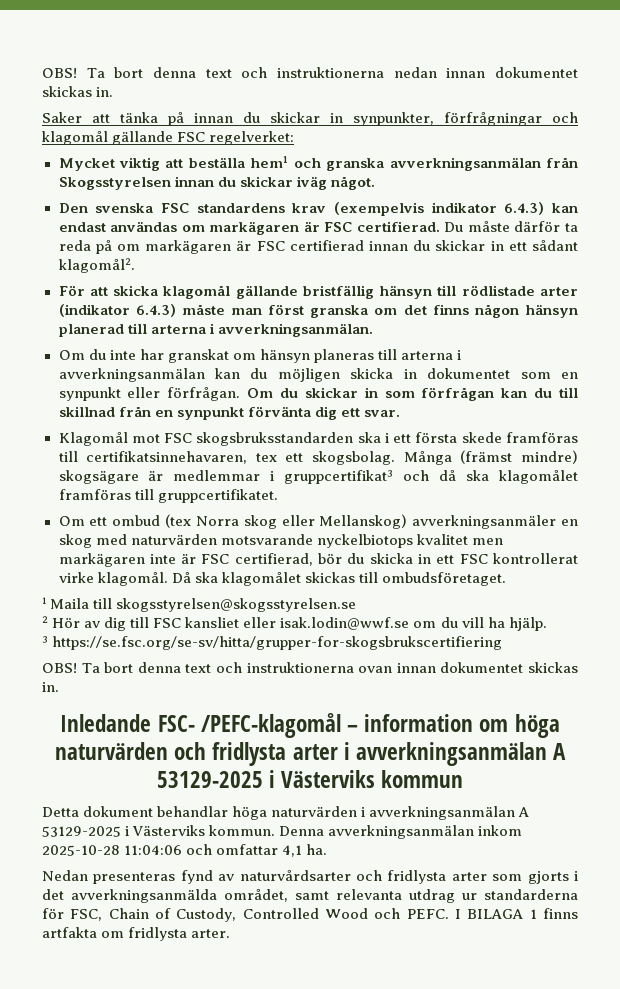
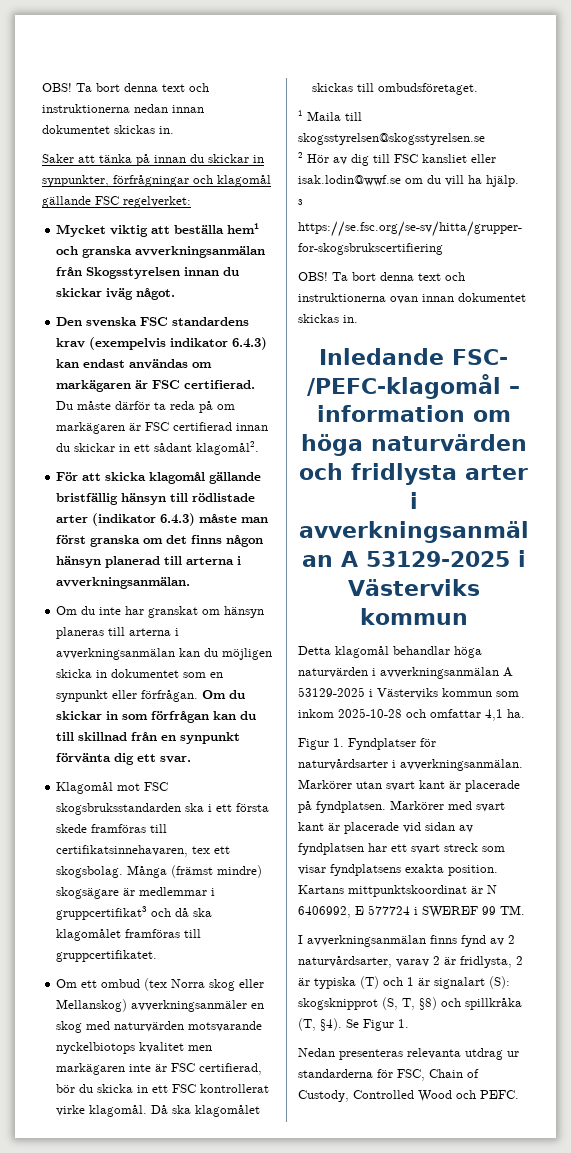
- Detta dokument behandlar höga naturvärden i avverkningsanmälan A 53129-2025 i Västerviks kommun. Denna avverkningsanmälan inkom 2025-10-28 11:04:06 och omfattar 4,1 ha.
+ Detta klagomål behandlar höga naturvärden i avverkningsanmälan A 53129-2025 i Västerviks kommun som inkom 2025-10-28 och omfattar 4,1 ha.
- Nedan presenteras fynd av naturvårdsarter och fridlysta arter som gjorts i det avverkningsanmälda området, samt relevanta utdrag ur standarderna för FSC, Chain of Custody, Controlled Wood och PEFC. I BILAGA 1 finns artfakta om fridlysta arter.
+ Figur 1. Fyndplatser för naturvårdsarter i avverkningsanmälan. Markörer utan svart kant är placerade på fyndplatsen. Markörer med svart kant är placerade vid sidan av fyndplatsen har ett svart streck som visar fyndplatsens exakta position. Kartans mittpunktskoordinat är N 6406992, E 577724 i SWEREF 99 TM.
+ I avverkningsanmälan finns fynd av 2 naturvårdsarter, varav 2 är fridlysta, 2 är typiska (T) och 1 är signalart (S): skogsknipprot (S, T, §8) och spillkråka (T, §4). Se Figur 1.
+ Nedan presenteras relevanta utdrag ur standarderna för FSC, Chain of Custody, Controlled Wood och PEFC.

